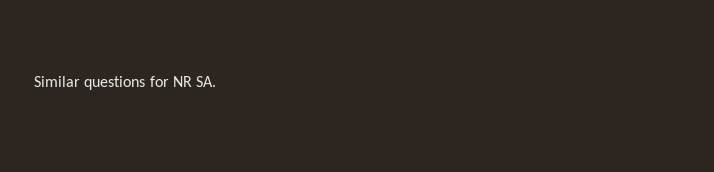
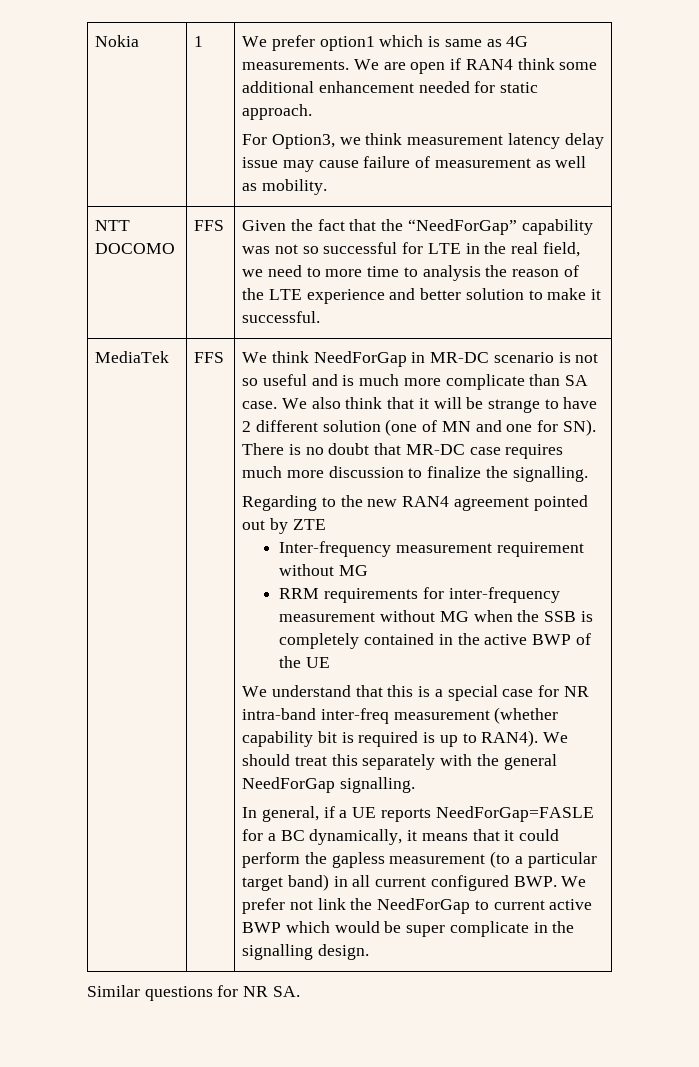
+ Nokia | 1 | We prefer option1 which is same as 4G measurements. We are open if RAN4 think some additional enhancement needed for static approach.
+ For Option3, we think measurement latency delay issue may cause failure of measurement as well as mobility.
+ NTT DOCOMO | FFS | Given the fact that the “NeedForGap” capability was not so successful for LTE in the real field, we need to more time to analysis the reason of the LTE experience and better solution to make it successful.
+ MediaTek | FFS | We think NeedForGap in MR-DC scenario is not so useful and is much more complicate than SA case. We also think that it will be strange to have 2 different solution (one of MN and one for SN). There is no doubt that MR-DC case requires much more discussion to finalize the signalling.
+ Regarding to the new RAN4 agreement pointed out by ZTE
+ Inter-frequency measurement requirement without MG
+ RRM requirements for inter-frequency measurement without MG when the SSB is completely contained in the active BWP of the UE
+ We understand that this is a special case for NR intra-band inter-freq measurement (whether capability bit is required is up to RAN4). We should treat this separately with the general NeedForGap signalling.
+ In general, if a UE reports NeedForGap=FASLE for a BC dynamically, it means that it could perform the gapless measurement (to a particular target band) in all current configured BWP. We prefer not link the NeedForGap to current active BWP which would be super complicate in the signalling design.

